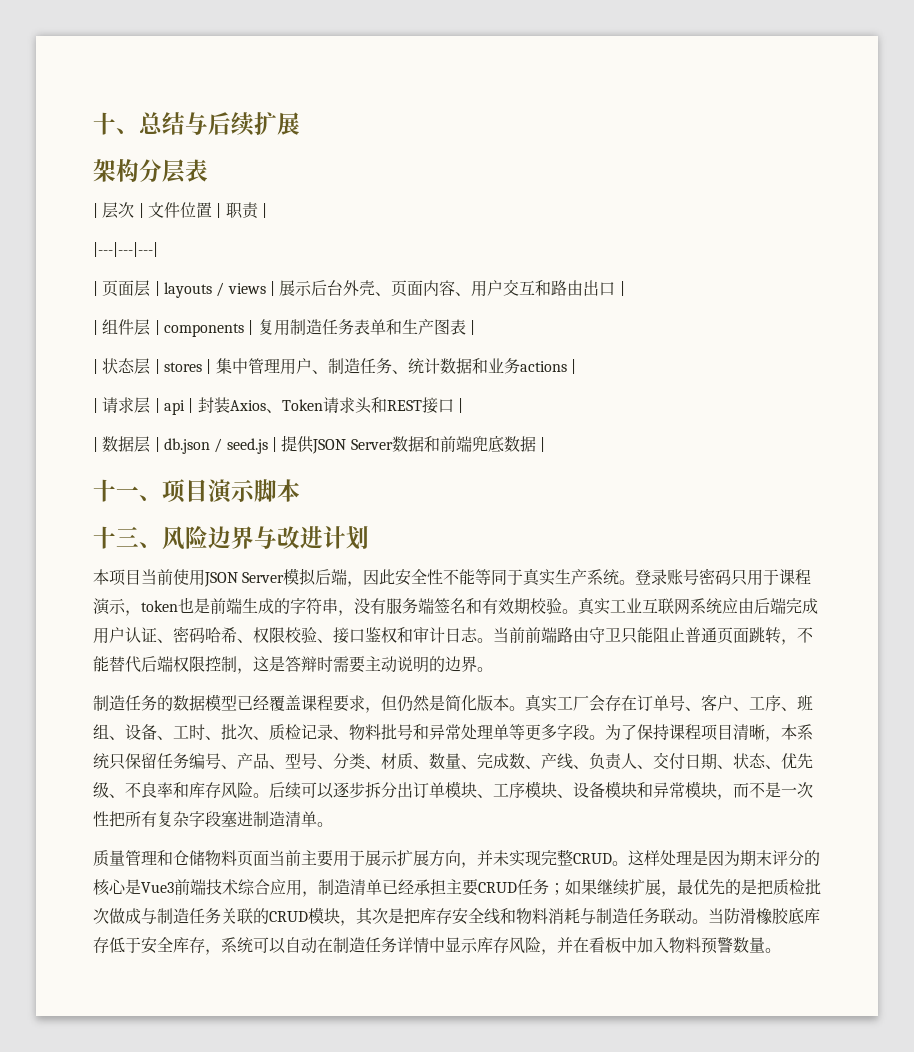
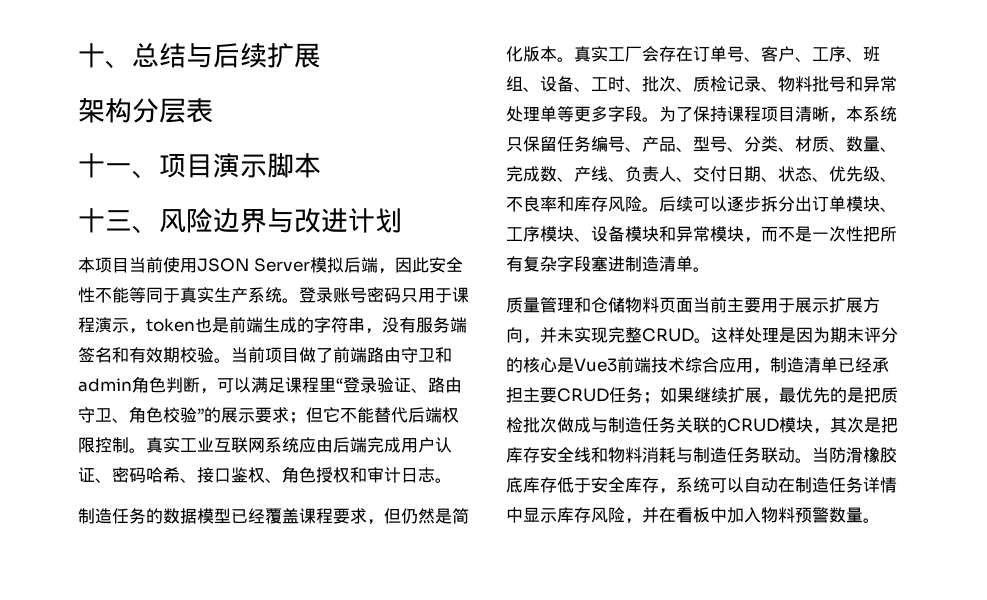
- | 层次 | 文件位置 | 职责 |
- |---|---|---|
- | 页面层 | layouts / views | 展示后台外壳、页面内容、用户交互和路由出口 |
- | 组件层 | components | 复用制造任务表单和生产图表 |
- | 状态层 | stores | 集中管理用户、制造任务、统计数据和业务actions |
- | 请求层 | api | 封装Axios、Token请求头和REST接口 |
- | 数据层 | db.json / seed.js | 提供JSON Server数据和前端兜底数据 |
+ 当前项目做了前端路由守卫和admin角色判断，可以满足课程里“登录验证、路由守卫、角色校验”的展示要求；但它不能替代后端权限控制。
- 真实工业互联网系统应由后端完成用户认证、密码哈希、权限校验、接口鉴权和审计日志。当前前端路由守卫只能阻止普通页面跳转，不能替代后端权限控制，这是答辩时需要主动说明的边界。
+ 真实工业互联网系统应由后端完成用户认证、密码哈希、接口鉴权、角色授权和审计日志。

